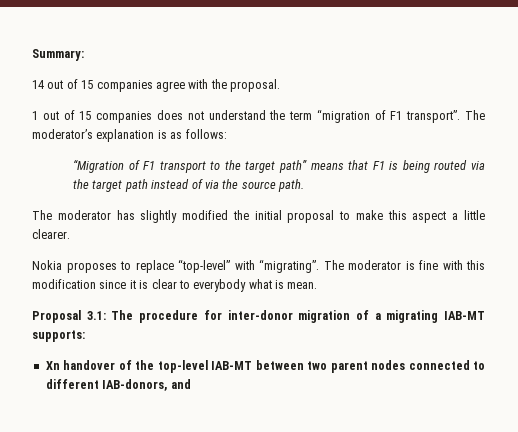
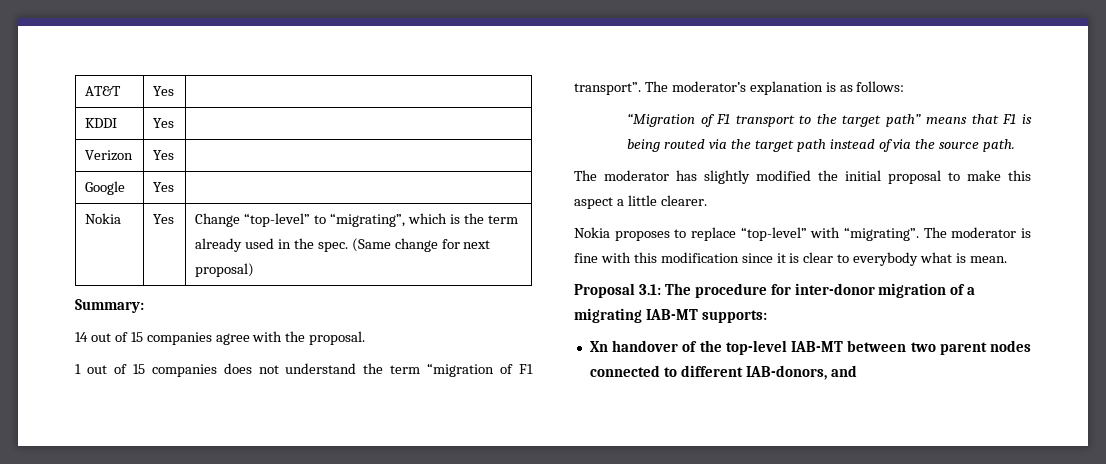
+ AT&T | Yes |
+ KDDI | Yes |
+ Verizon | Yes |
+ Google | Yes |
+ Nokia | Yes | Change “top-level” to “migrating”, which is the term already used in the spec. (Same change for next proposal)

